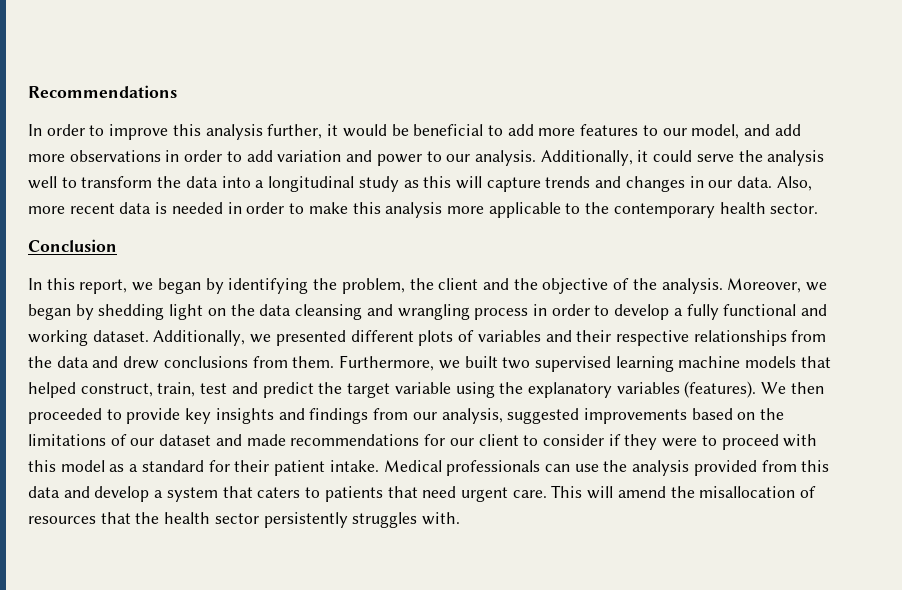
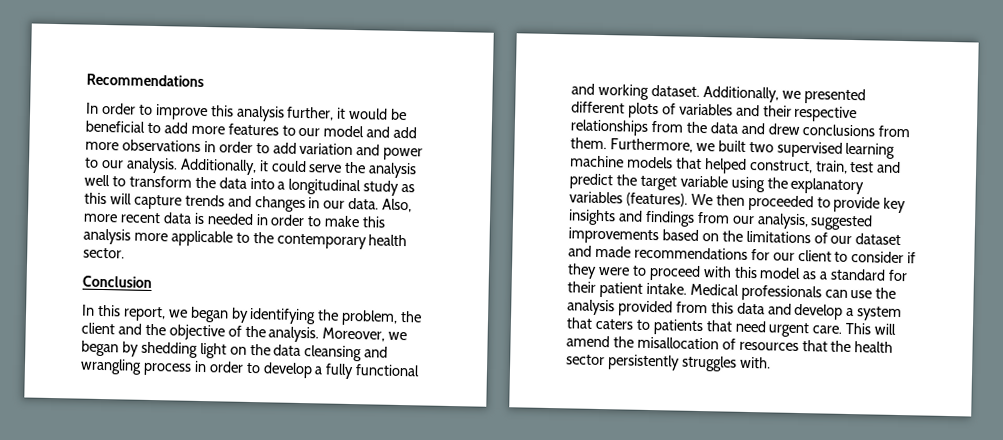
- In order to improve this analysis further, it would be beneficial to add more features to our model, and add more observations in order to add variation and power to our analysis.
+ In order to improve this analysis further, it would be beneficial to add more features to our model and add more observations in order to add variation and power to our analysis.

